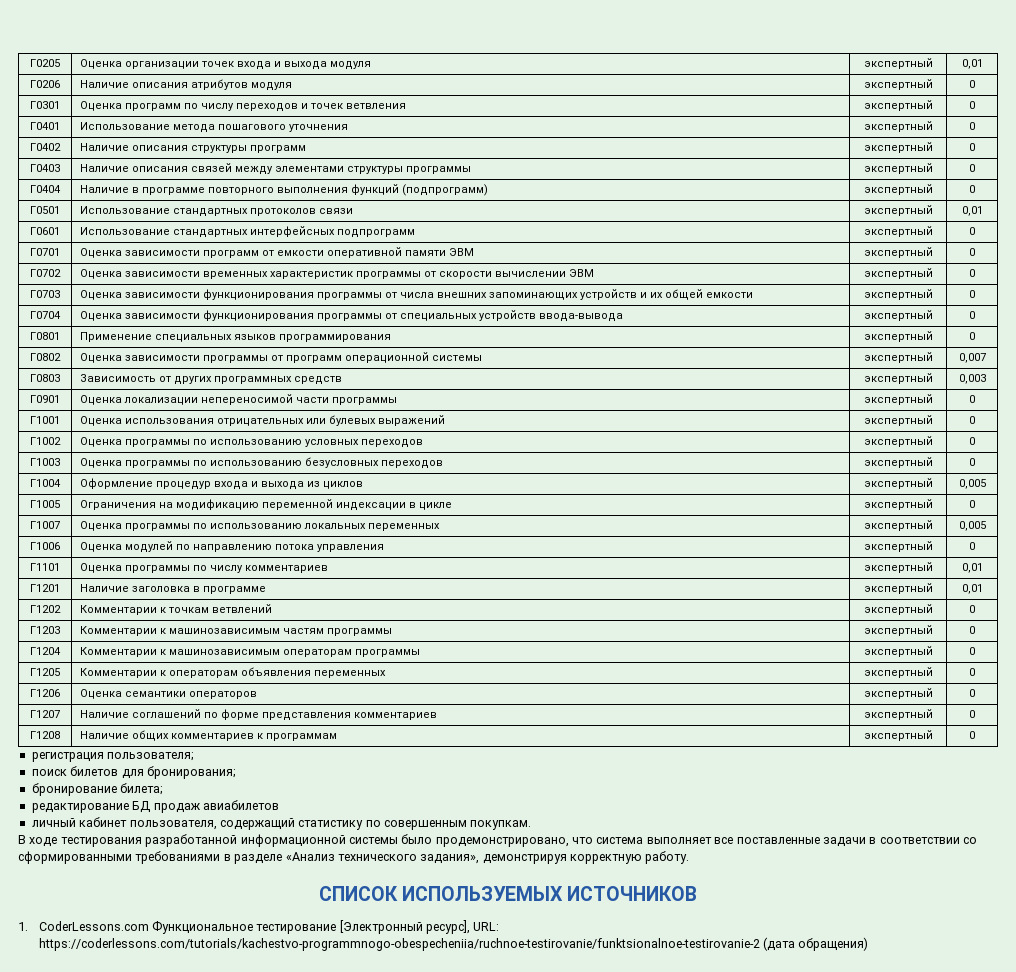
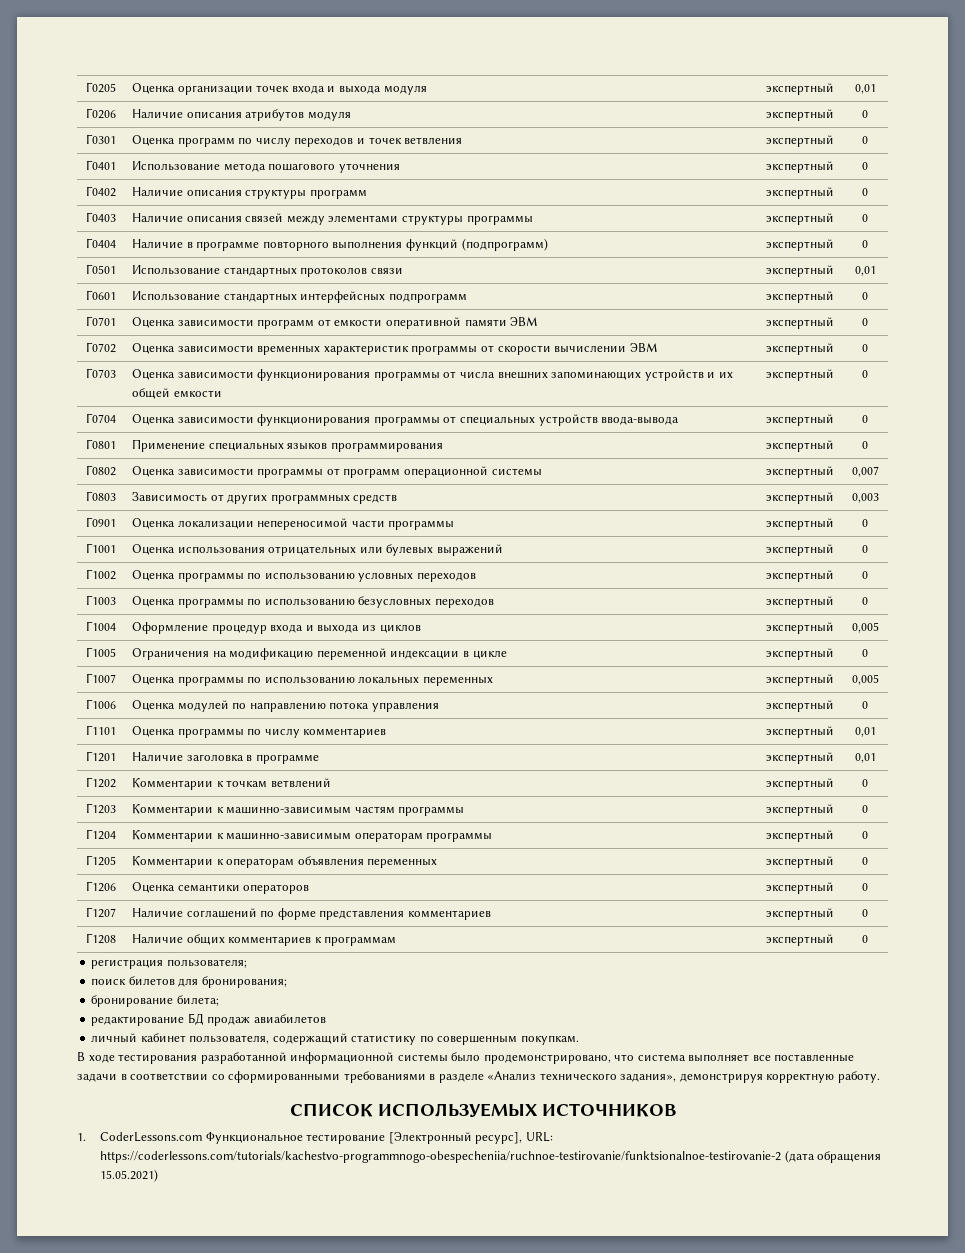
- Г1203 | Комментарии к машинозависимым частям программы | экспертный | 0
+ Г1203 | Комментарии к машинно-зависимым частям программы | экспертный | 0
- Г1204 | Комментарии к машинозависимым операторам программы | экспертный | 0
+ Г1204 | Комментарии к машинно-зависимым операторам программы | экспертный | 0
- 1. CoderLessons.com Функциональное тестирование [Электронный ресурс], URL: https://coderlessons.com/tutorials/kachestvo-programmnogo-obespecheniia/ruchnoe-testirovanie/funktsionalnoe-testirovanie-2 (дата обращения)
+ 1. CoderLessons.com Функциональное тестирование [Электронный ресурс], URL: https://coderlessons.com/tutorials/kachestvo-programmnogo-obespecheniia/ruchnoe-testirovanie/funktsionalnoe-testirovanie-2 (дата обращения 15.05.2021)

